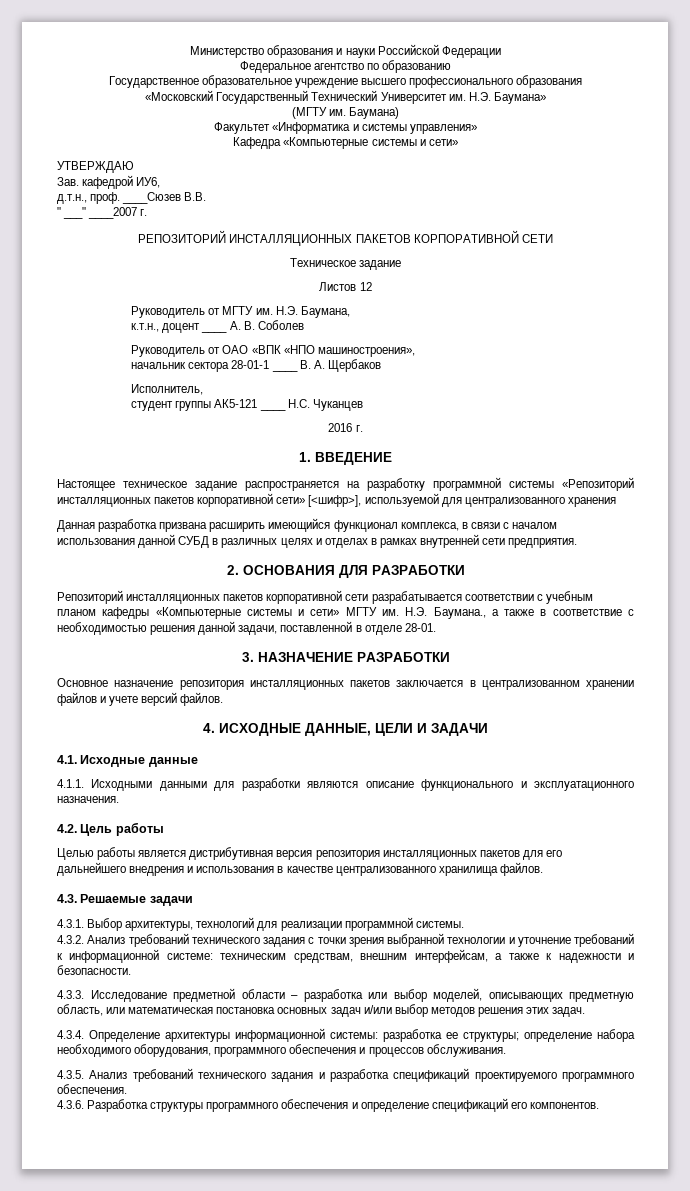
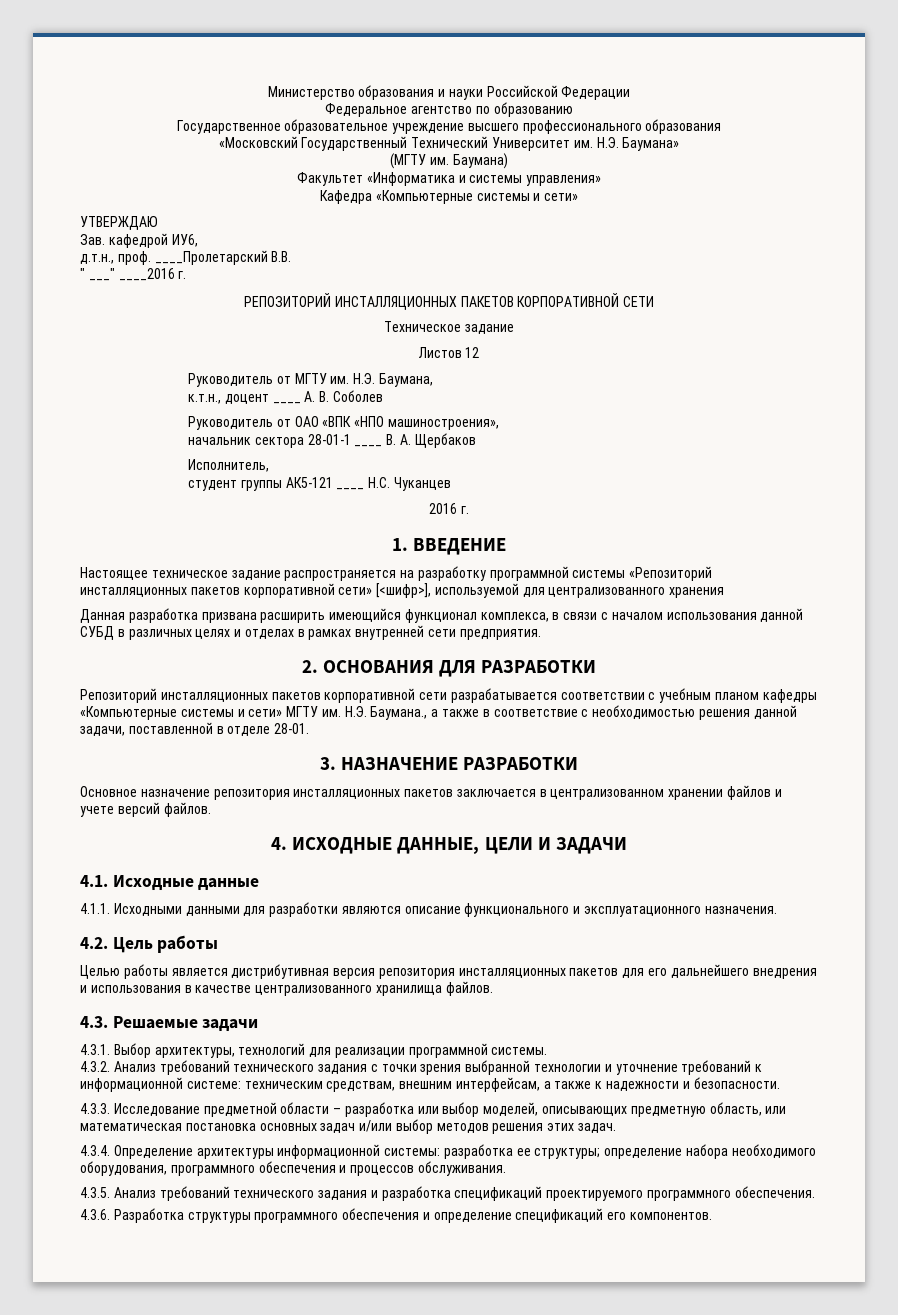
- ____Сюзев В.В.
+ ____Пролетарский В.В.
- " ___" ____2007 г.
+ " ___" ____2016 г.

